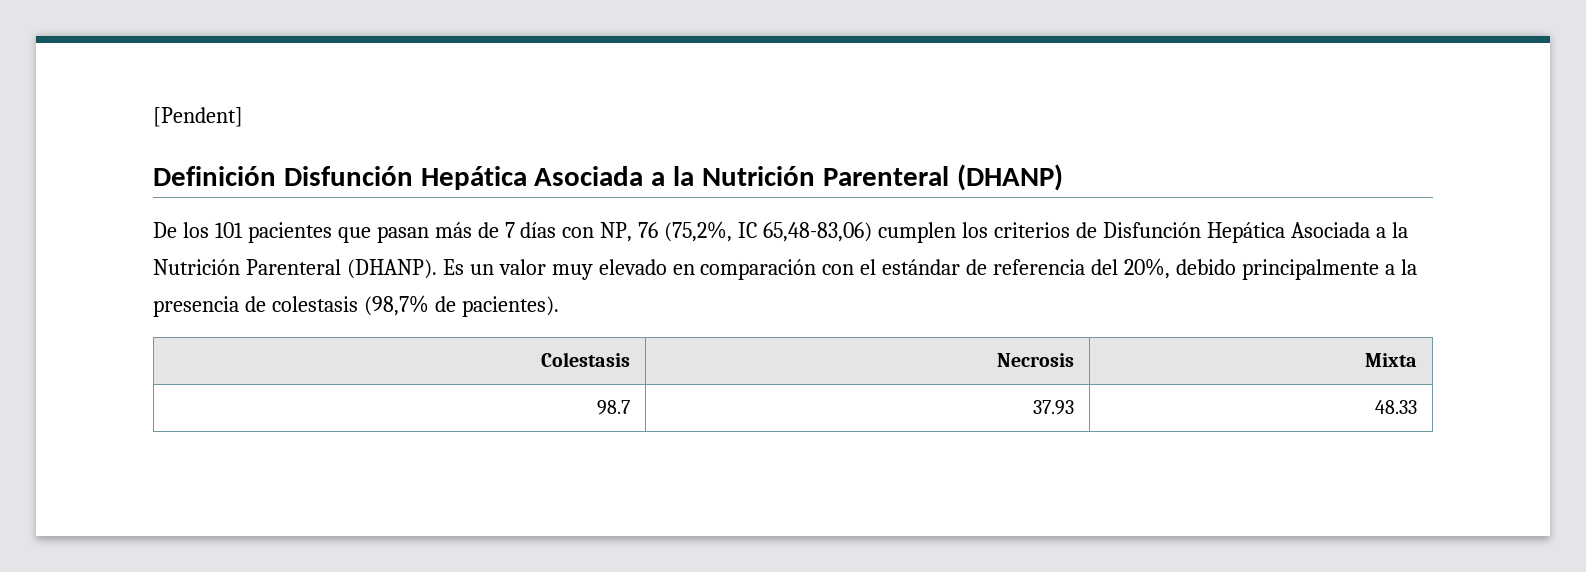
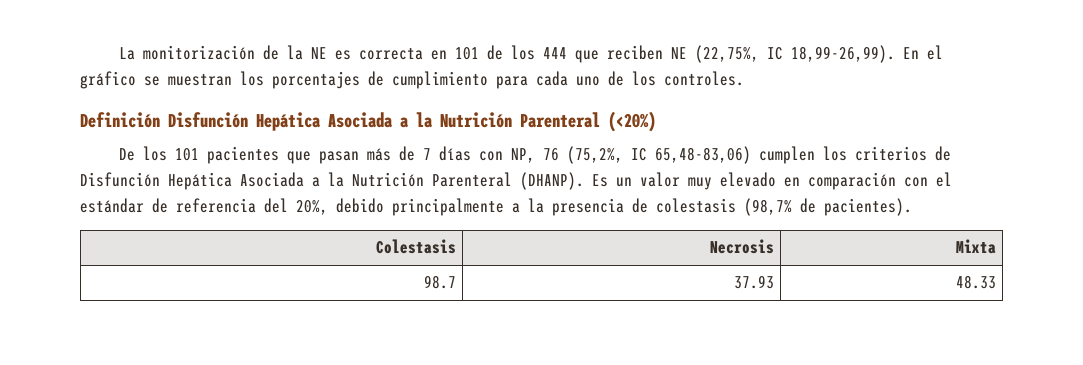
- [Pendent]
+ La monitorización de la NE es correcta en 101 de los 444 que reciben NE (22,75%, IC 18,99-26,99). En el gráfico se muestran los porcentajes de cumplimiento para cada uno de los controles.
- Definición Disfunción Hepática Asociada a la Nutrición Parenteral (DHANP)
+ Definición Disfunción Hepática Asociada a la Nutrición Parenteral (<20%)

